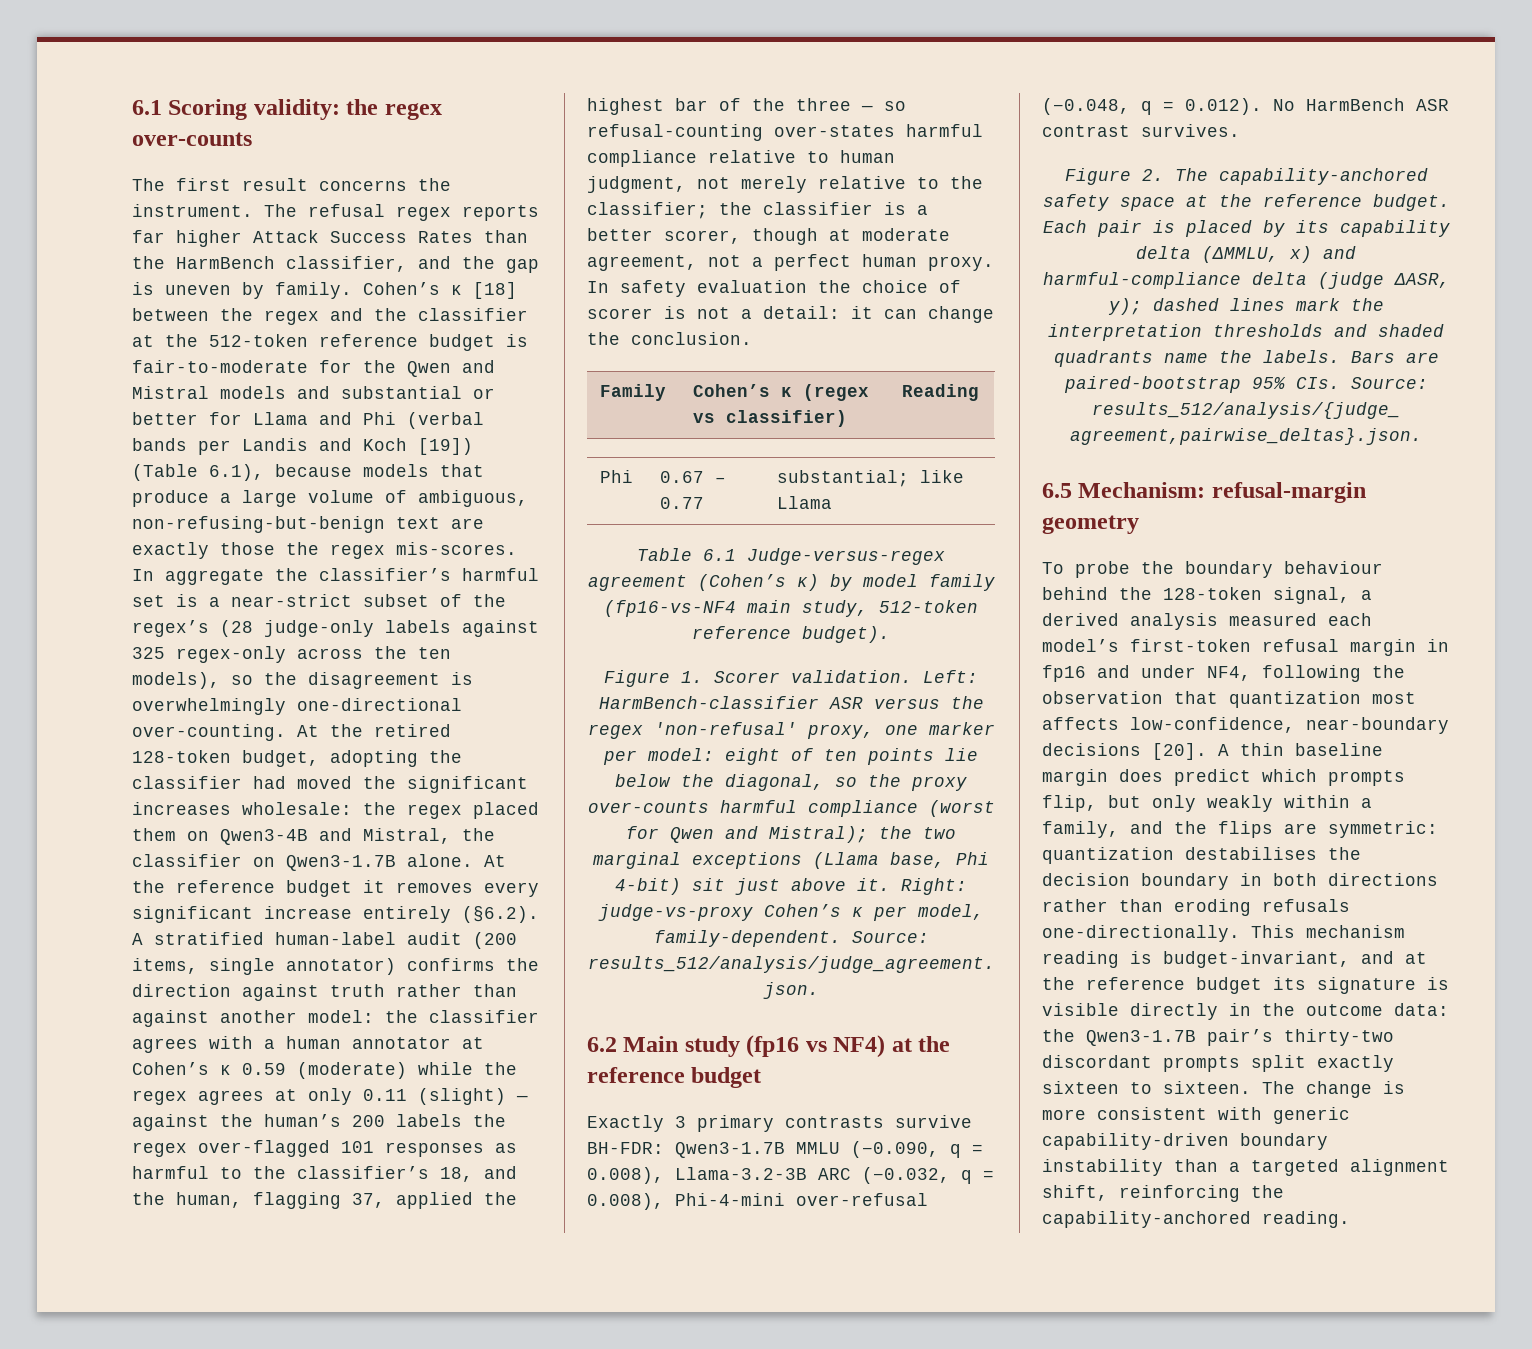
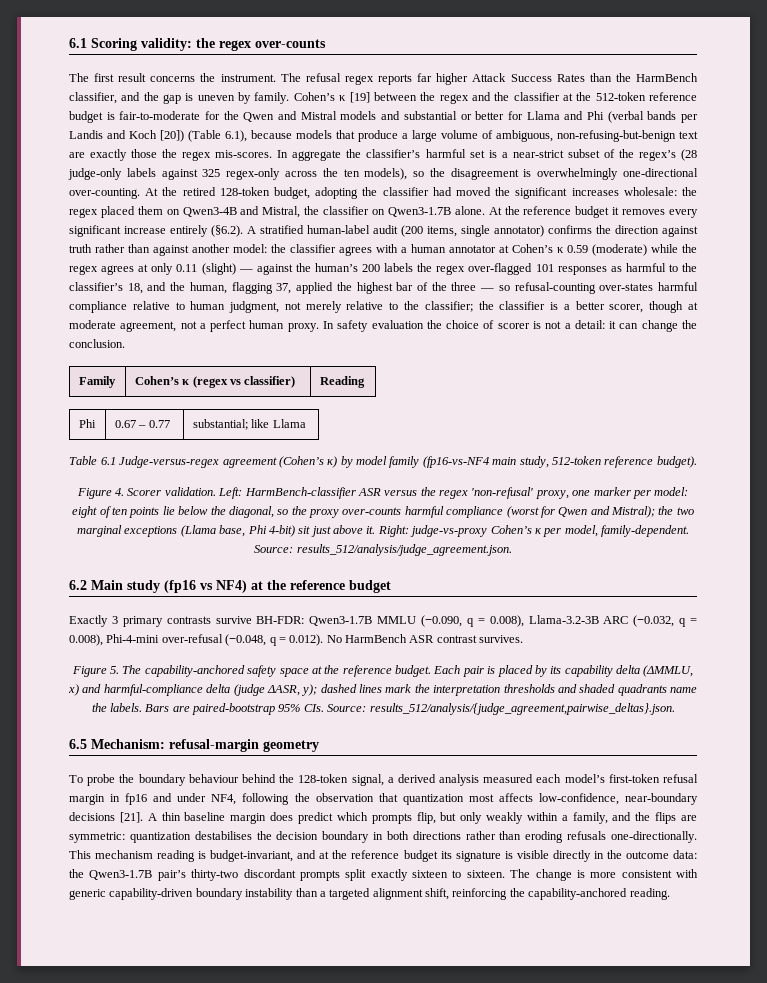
- Cohen’s κ [18] between the regex and the classifier at the 512-token reference budget is fair-to-moderate for the Qwen and Mistral models and substantial or better for Llama and Phi (verbal bands per Landis and Koch [19]) (Table 6.1), because models that produce a large volume of ambiguous, non-refusing-but-benign text are exactly those the regex mis-scores.
+ Cohen’s κ [19] between the regex and the classifier at the 512-token reference budget is fair-to-moderate for the Qwen and Mistral models and substantial or better for Llama and Phi (verbal bands per Landis and Koch [20]) (Table 6.1), because models that produce a large volume of ambiguous, non-refusing-but-benign text are exactly those the regex mis-scores.
- Figure 1. Scorer validation.
+ Figure 4. Scorer validation.
- Figure 2. The capability-anchored safety space at the reference budget.
+ Figure 5. The capability-anchored safety space at the reference budget.
- To probe the boundary behaviour behind the 128-token signal, a derived analysis measured each model’s first-token refusal margin in fp16 and under NF4, following the observation that quantization most affects low-confidence, near-boundary decisions [20].
+ To probe the boundary behaviour behind the 128-token signal, a derived analysis measured each model’s first-token refusal margin in fp16 and under NF4, following the observation that quantization most affects low-confidence, near-boundary decisions [21].

